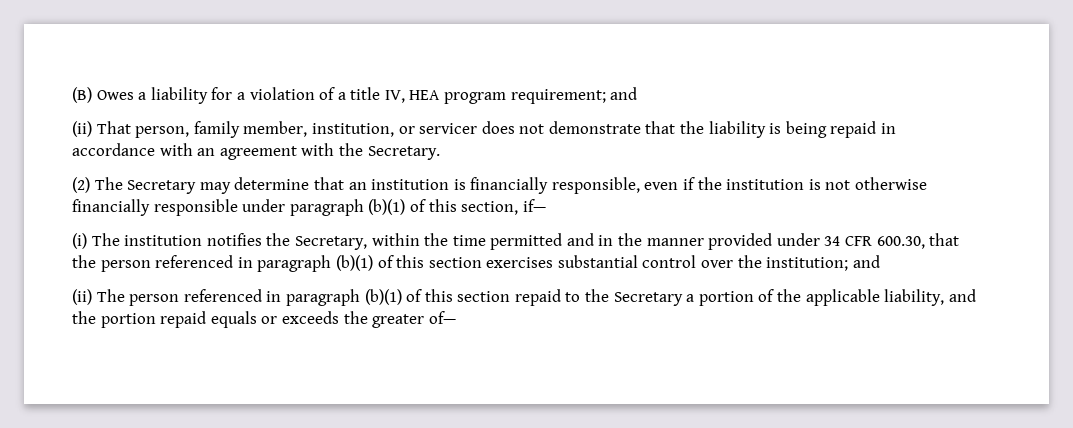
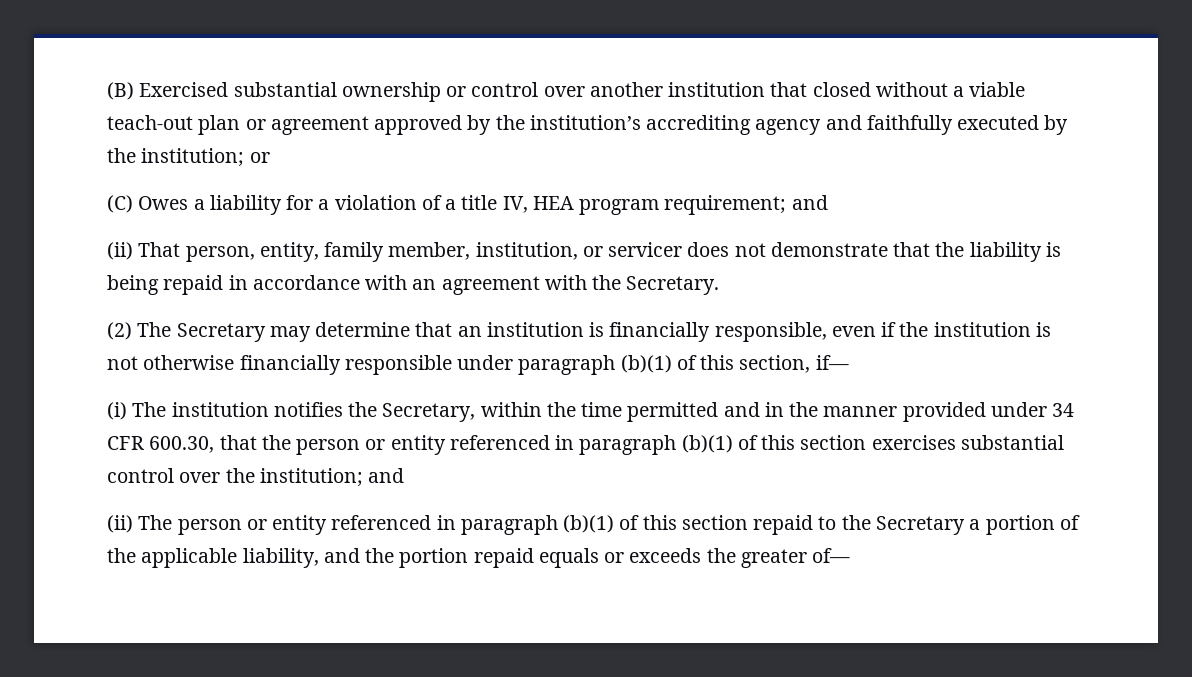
- (B) Owes a liability for a violation of a title IV, HEA program requirement; and
+ (B) Exercised substantial ownership or control over another institution that closed without a viable teach-out plan or agreement approved by the institution’s accrediting agency and faithfully executed by the institution; or
+ (C) Owes a liability for a violation of a title IV, HEA program requirement; and
- (ii) That person, family member, institution, or servicer does not demonstrate that the liability is being repaid in accordance with an agreement with the Secretary.
+ (ii) That person, entity, family member, institution, or servicer does not demonstrate that the liability is being repaid in accordance with an agreement with the Secretary.
- (i) The institution notifies the Secretary, within the time permitted and in the manner provided under 34 CFR 600.30, that the person referenced in paragraph (b)(1) of this section exercises substantial control over the institution; and
+ (i) The institution notifies the Secretary, within the time permitted and in the manner provided under 34 CFR 600.30, that the person or entity referenced in paragraph (b)(1) of this section exercises substantial control over the institution; and
- (ii) The person referenced in paragraph (b)(1) of this section repaid to the Secretary a portion of the applicable liability, and the portion repaid equals or exceeds the greater of—
+ (ii) The person or entity referenced in paragraph (b)(1) of this section repaid to the Secretary a portion of the applicable liability, and the portion repaid equals or exceeds the greater of—

